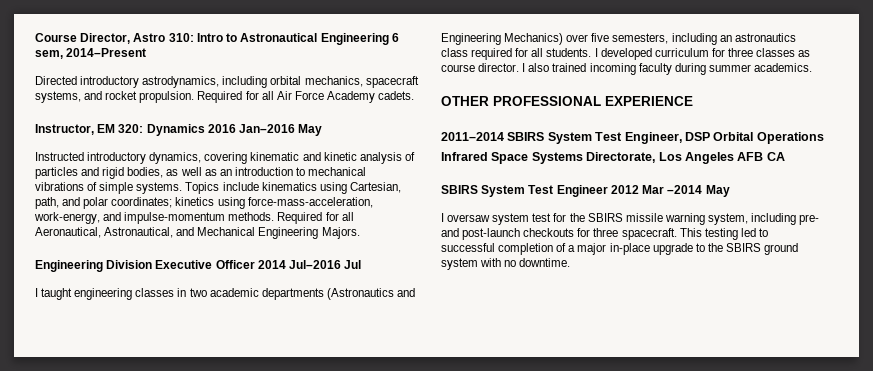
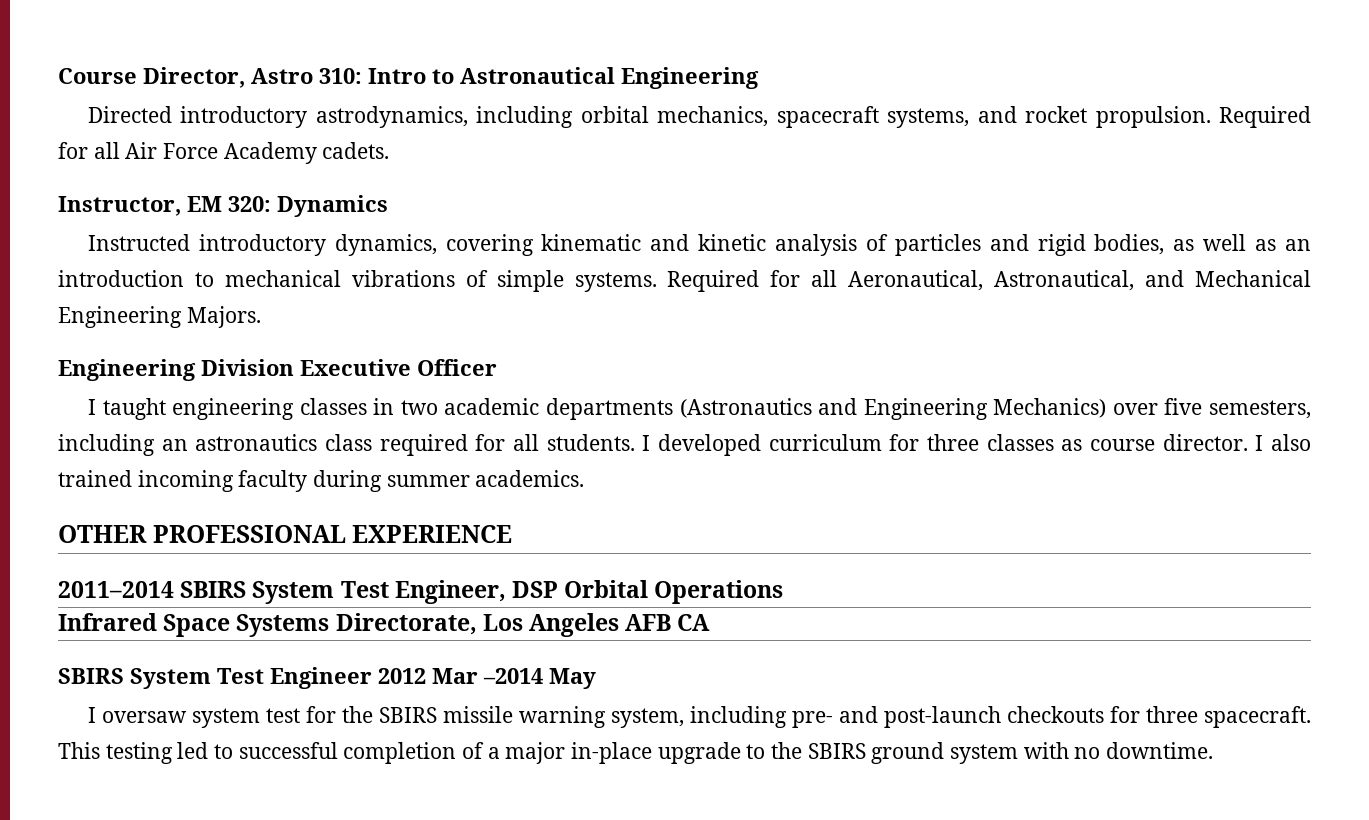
- Course Director, Astro 310: Intro to Astronautical Engineering 6 sem, 2014–Present
+ Course Director, Astro 310: Intro to Astronautical Engineering
- Instructor, EM 320: Dynamics 2016 Jan–2016 May
+ Instructor, EM 320: Dynamics
- Topics include kinematics using Cartesian, path, and polar coordinates; kinetics using force-mass-acceleration, work-energy, and impulse-momentum methods.
- Engineering Division Executive Officer 2014 Jul–2016 Jul
+ Engineering Division Executive Officer

